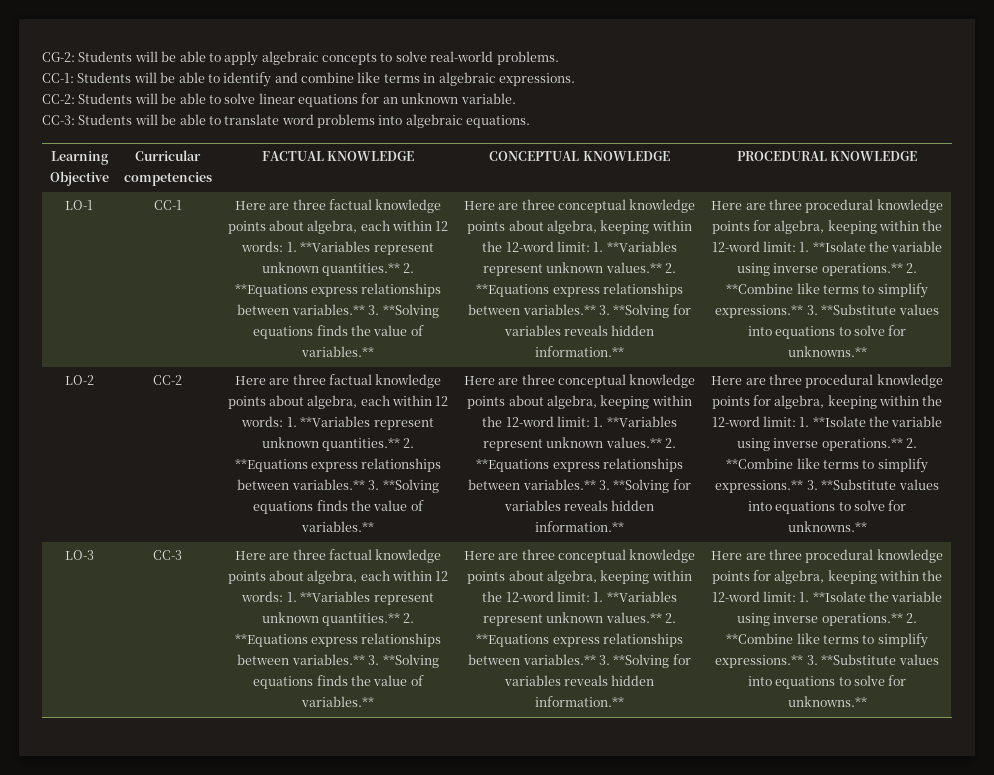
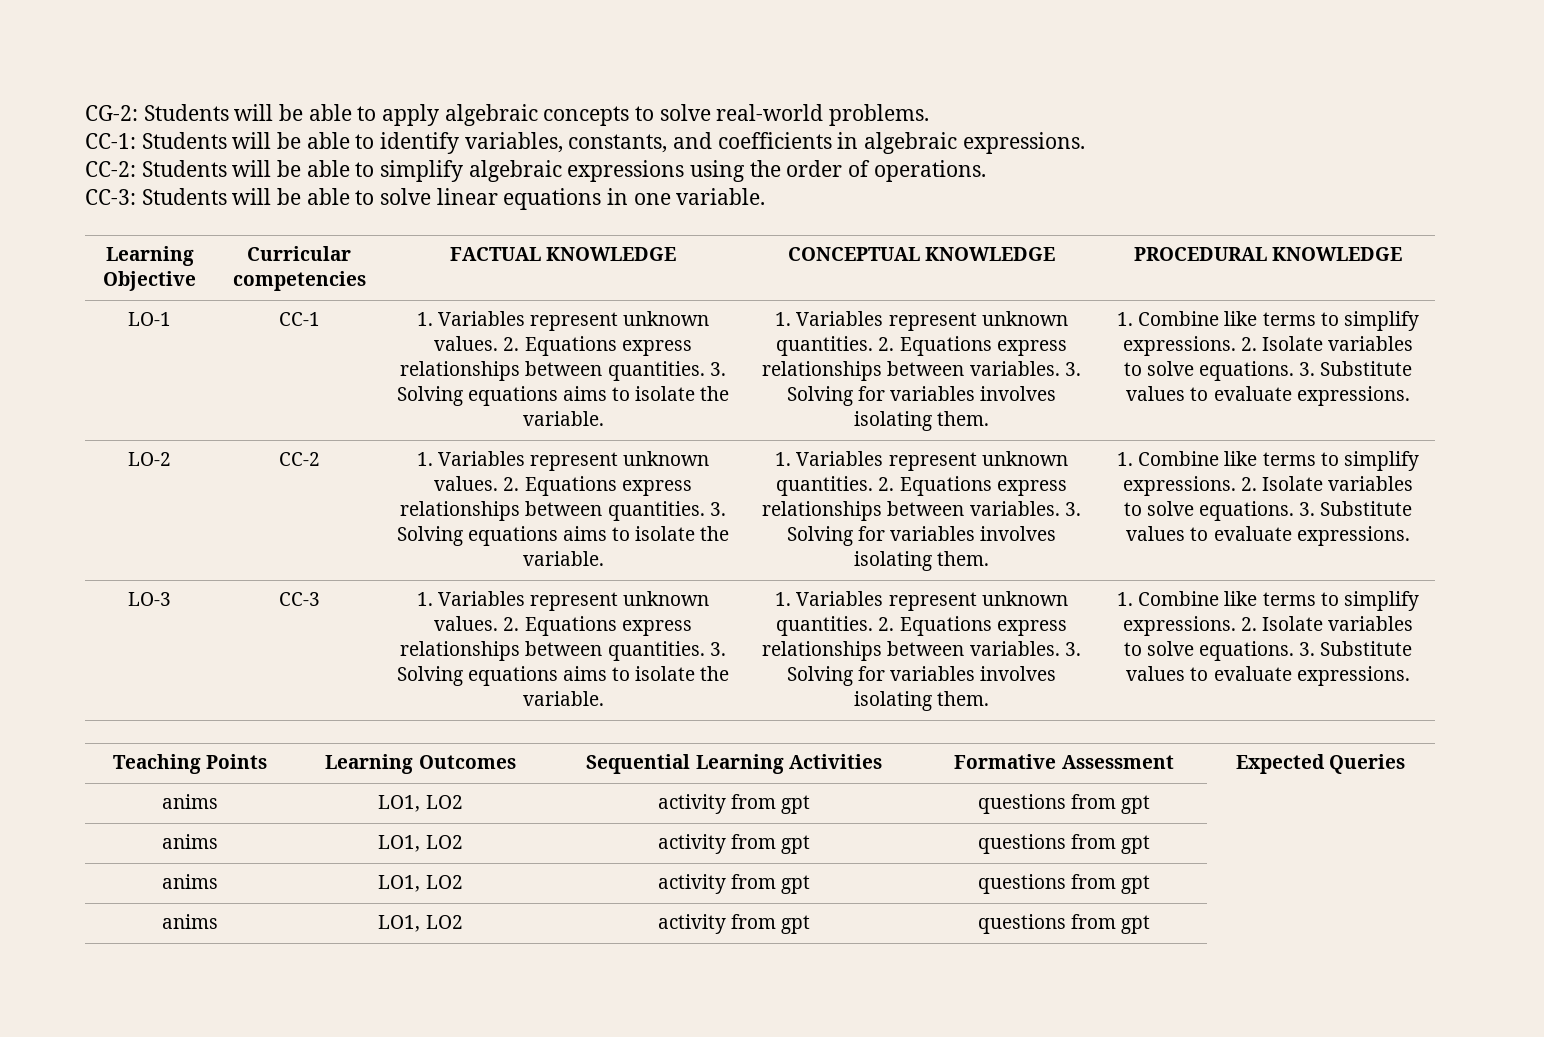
- CC-1: Students will be able to identify and combine like terms in algebraic expressions.
+ CC-1: Students will be able to identify variables, constants, and coefficients in algebraic expressions.
- CC-2: Students will be able to solve linear equations for an unknown variable.
+ CC-2: Students will be able to simplify algebraic expressions using the order of operations.
- CC-3: Students will be able to translate word problems into algebraic equations.
+ CC-3: Students will be able to solve linear equations in one variable.
- CC-1 | Here are three factual knowledge points about algebra, each within 12 words: 1. **Variables represent unknown quantities.** 2. **Equations express relationships between variables.** 3. **Solving equations finds the value of variables.** | Here are three conceptual knowledge points about algebra, keeping within the 12-word limit: 1. **Variables represent unknown values.** 2. **Equations express relationships between variables.** 3. **Solving for variables reveals hidden information.** | Here are three procedural knowledge points for algebra, keeping within the 12-word limit: 1. **Isolate the variable using inverse operations.** 2. **Combine like terms to simplify expressions.** 3. **Substitute values into equations to solve for unknowns.**
- LO-2 | CC-2 | Here are three factual knowledge points about algebra, each within 12 words: 1. **Variables represent unknown quantities.** 2. **Equations express relationships between variables.** 3. **Solving equations finds the value of variables.** | Here are three conceptual knowledge points about algebra, keeping within the 12-word limit: 1. **Variables represent unknown values.** 2. **Equations express relationships between variables.** 3. **Solving for variables reveals hidden information.** | Here are three procedural knowledge points for algebra, keeping within the 12-word limit: 1. **Isolate the variable using inverse operations.** 2. **Combine like terms to simplify expressions.** 3. **Substitute values into equations to solve for unknowns.**
- LO-3 | CC-3 | Here are three factual knowledge points about algebra, each within 12 words: 1. **Variables represent unknown quantities.** 2. **Equations express relationships between variables.** 3. **Solving equations finds the value of variables.** | Here are three conceptual knowledge points about algebra, keeping within the 12-word limit: 1. **Variables represent unknown values.** 2. **Equations express relationships between variables.** 3. **Solving for variables reveals hidden information.** | Here are three procedural knowledge points for algebra, keeping within the 12-word limit: 1. **Isolate the variable using inverse operations.** 2. **Combine like terms to simplify expressions.** 3. **Substitute values into equations to solve for unknowns.**
+ CC-1 | 1. Variables represent unknown values. 2. Equations express relationships between quantities. 3. Solving equations aims to isolate the variable. | 1. Variables represent unknown quantities. 2. Equations express relationships between variables. 3. Solving for variables involves isolating them. | 1. Combine like terms to simplify expressions. 2. Isolate variables to solve equations. 3. Substitute values to evaluate expressions.
+ LO-2 | CC-2 | 1. Variables represent unknown values. 2. Equations express relationships between quantities. 3. Solving equations aims to isolate the variable. | 1. Variables represent unknown quantities. 2. Equations express relationships between variables. 3. Solving for variables involves isolating them. | 1. Combine like terms to simplify expressions. 2. Isolate variables to solve equations. 3. Substitute values to evaluate expressions.
+ LO-3 | CC-3 | 1. Variables represent unknown values. 2. Equations express relationships between quantities. 3. Solving equations aims to isolate the variable. | 1. Variables represent unknown quantities. 2. Equations express relationships between variables. 3. Solving for variables involves isolating them. | 1. Combine like terms to simplify expressions. 2. Isolate variables to solve equations. 3. Substitute values to evaluate expressions.
+ Teaching Points | Learning Outcomes | Sequential Learning Activities | Formative Assessment | Expected Queries
+ anims | LO1, LO2 | activity from gpt | questions from gpt
+ anims | LO1, LO2 | activity from gpt | questions from gpt
+ anims | LO1, LO2 | activity from gpt | questions from gpt
+ anims | LO1, LO2 | activity from gpt | questions from gpt

